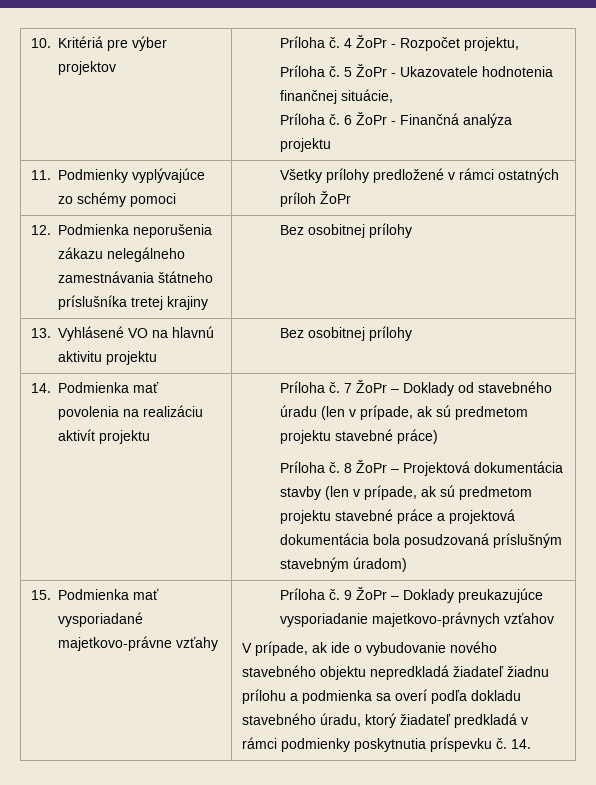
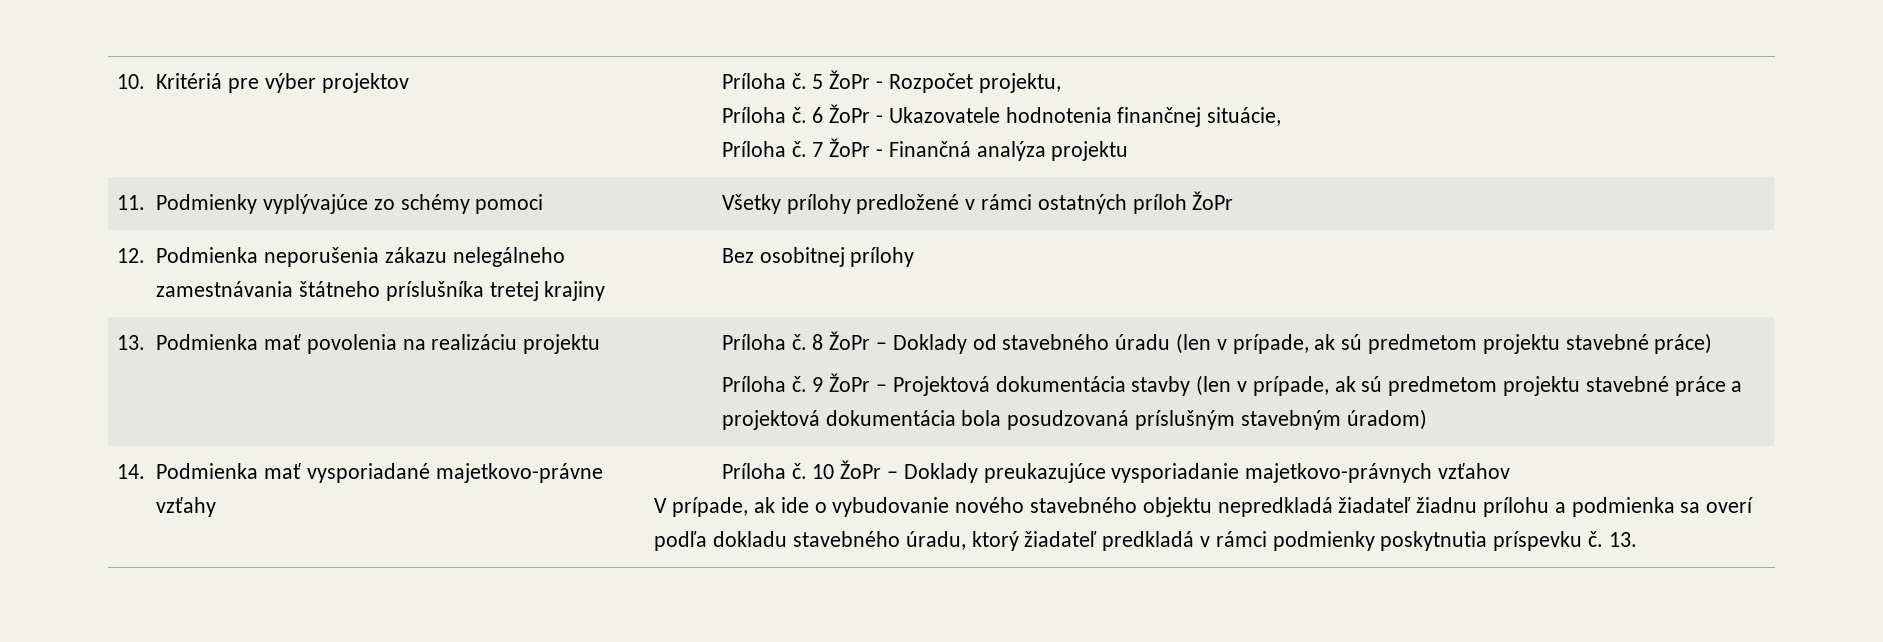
- 10. Kritériá pre výber projektov | Príloha č. 4 ŽoPr - Rozpočet projektu,
- Príloha č. 5 ŽoPr - Ukazovatele hodnotenia finančnej situácie,
- Príloha č. 6 ŽoPr - Finančná analýza projektu
+ 10. Kritériá pre výber projektov | Príloha č. 5 ŽoPr - Rozpočet projektu,
+ Príloha č. 6 ŽoPr - Ukazovatele hodnotenia finančnej situácie,
+ Príloha č. 7 ŽoPr - Finančná analýza projektu
- 13. Vyhlásené VO na hlavnú aktivitu projektu | Bez osobitnej prílohy
- 14. Podmienka mať povolenia na realizáciu aktivít projektu
+ 13. Podmienka mať povolenia na realizáciu projektu
- 7 ŽoPr – Doklady od stavebného úradu (len v prípade, ak sú predmetom projektu stavebné práce)
+ 8 ŽoPr – Doklady od stavebného úradu (len v prípade, ak sú predmetom projektu stavebné práce)
- 8 ŽoPr – Projektová dokumentácia stavby (len v prípade, ak sú predmetom projektu stavebné práce a projektová dokumentácia bola posudzovaná príslušným stavebným úradom)
+ 9 ŽoPr – Projektová dokumentácia stavby (len v prípade, ak sú predmetom projektu stavebné práce a projektová dokumentácia bola posudzovaná príslušným stavebným úradom)
- 15. Podmienka mať vysporiadané majetkovo-právne vzťahy
+ 14. Podmienka mať vysporiadané majetkovo-právne vzťahy
- 9 ŽoPr – Doklady preukazujúce vysporiadanie majetkovo-právnych vzťahov
+ 10 ŽoPr – Doklady preukazujúce vysporiadanie majetkovo-právnych vzťahov
- V prípade, ak ide o vybudovanie nového stavebného objektu nepredkladá žiadateľ žiadnu prílohu a podmienka sa overí podľa dokladu stavebného úradu, ktorý žiadateľ predkladá v rámci podmienky poskytnutia príspevku č. 14.
+ V prípade, ak ide o vybudovanie nového stavebného objektu nepredkladá žiadateľ žiadnu prílohu a podmienka sa overí podľa dokladu stavebného úradu, ktorý žiadateľ predkladá v rámci podmienky poskytnutia príspevku č. 13.

